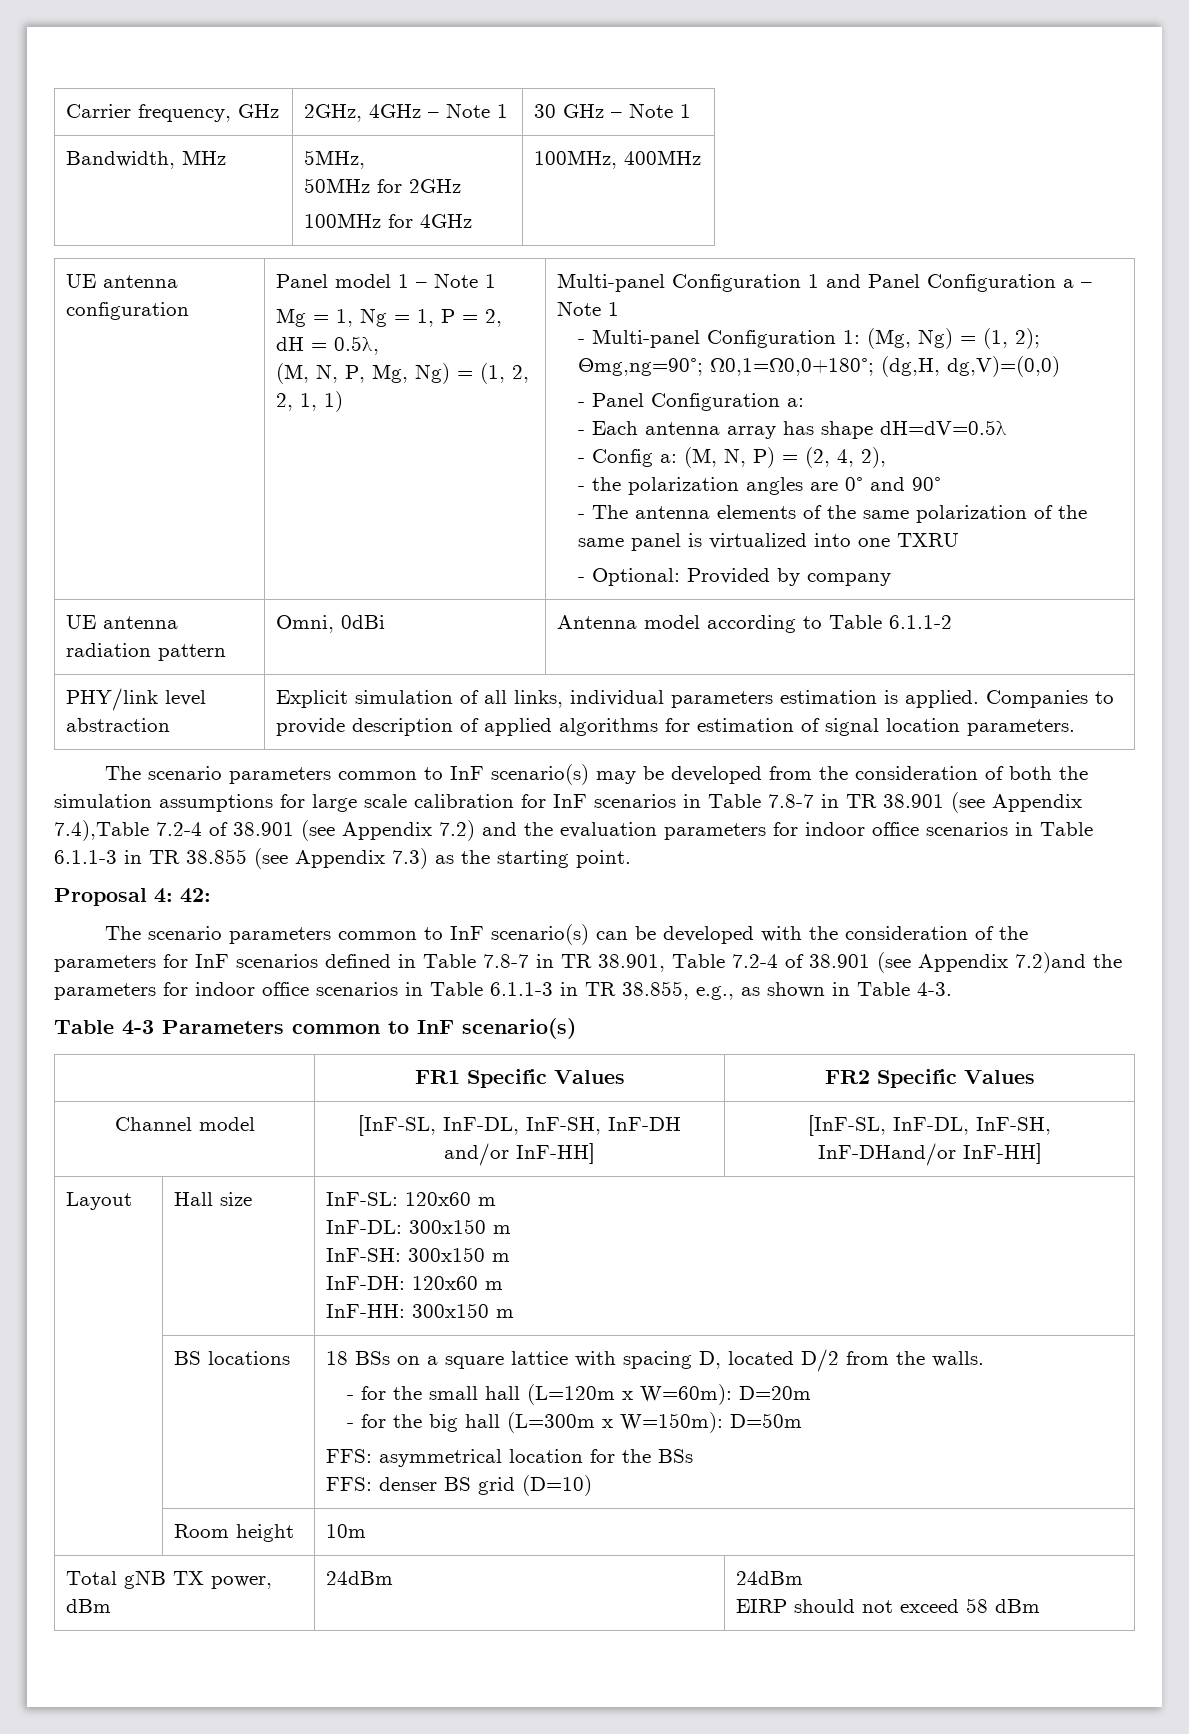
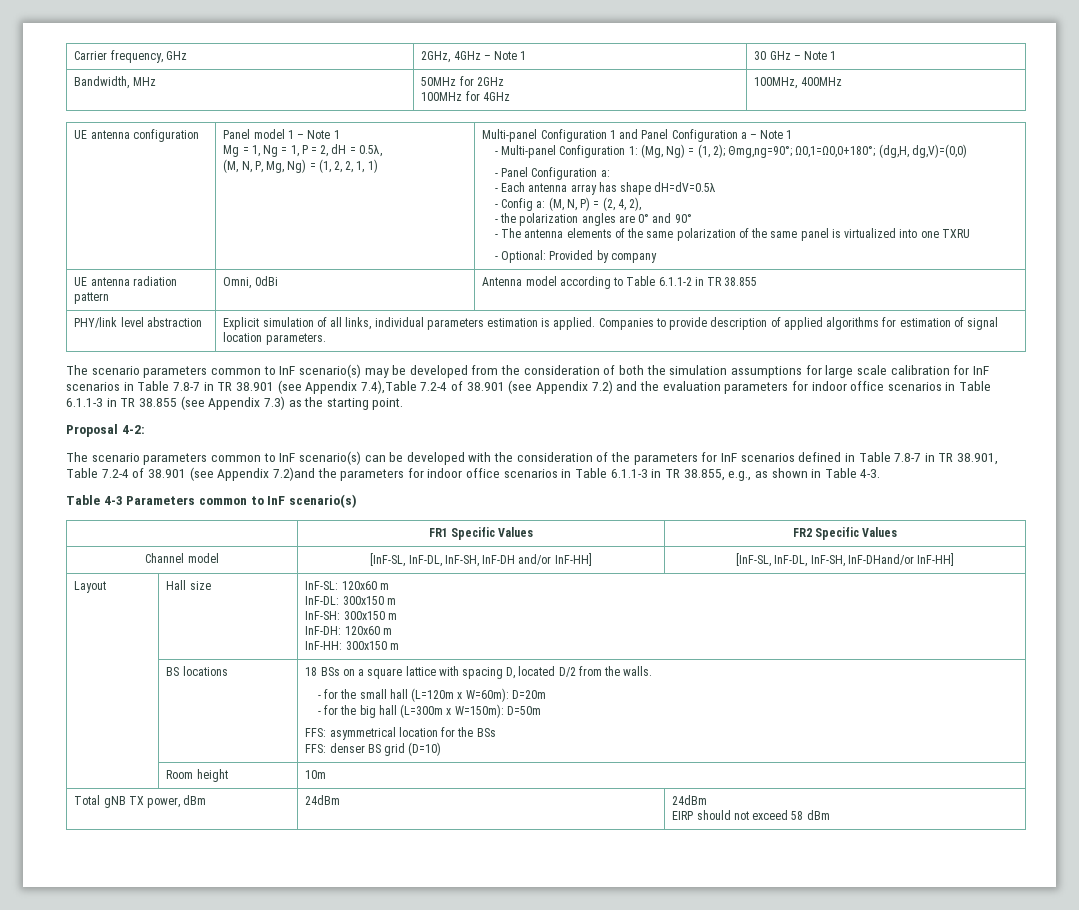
- Bandwidth, MHz | 5MHz,
- 50MHz for 2GHz
+ Bandwidth, MHz | 50MHz for 2GHz
- UE antenna radiation pattern | Omni, 0dBi | Antenna model according to Table 6.1.1-2
+ UE antenna radiation pattern | Omni, 0dBi | Antenna model according to Table 6.1.1-2 in TR 38.855
- Proposal 4: 42:
+ Proposal 4-2:

